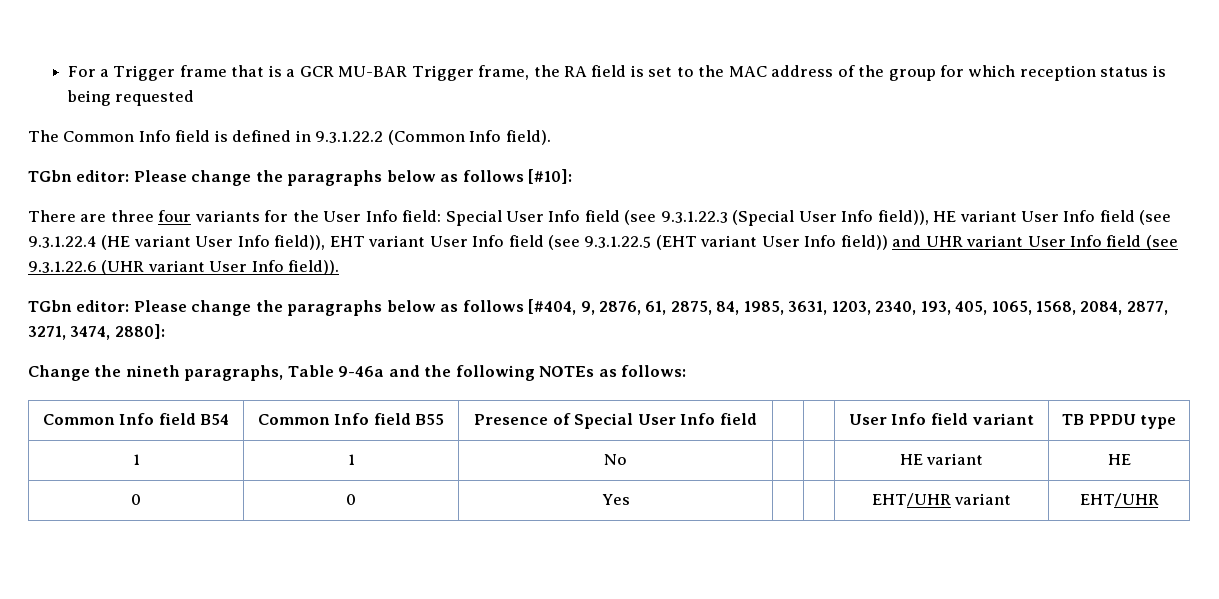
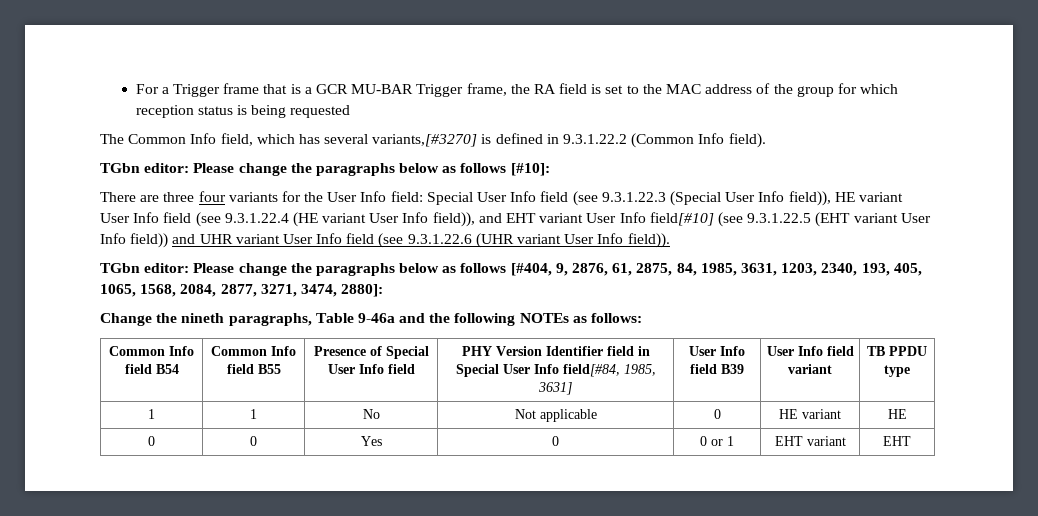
- The Common Info field is defined in 9.3.1.22.2 (Common Info field).
+ The Common Info field, which has several variants,[#3270] is defined in 9.3.1.22.2 (Common Info field).
- There are three four variants for the User Info field: Special User Info field (see 9.3.1.22.3 (Special User Info field)), HE variant User Info field (see 9.3.1.22.4 (HE variant User Info field)), EHT variant User Info field (see 9.3.1.22.5 (EHT variant User Info field)) and UHR variant User Info field (see 9.3.1.22.6 (UHR variant User Info field)).
+ There are three four variants for the User Info field: Special User Info field (see 9.3.1.22.3 (Special User Info field)), HE variant User Info field (see 9.3.1.22.4 (HE variant User Info field)), and EHT variant User Info field[#10] (see 9.3.1.22.5 (EHT variant User Info field)) and UHR variant User Info field (see 9.3.1.22.6 (UHR variant User Info field)).
- Common Info field B54 | Common Info field B55 | Presence of Special User Info field | | | User Info field variant | TB PPDU type
+ Common Info field B54 | Common Info field B55 | Presence of Special User Info field | PHY Version Identifier field in Special User Info field[#84, 1985, 3631] | User Info field B39 | User Info field variant | TB PPDU type
- 1 | 1 | No | | | HE variant | HE
+ 1 | 1 | No | Not applicable | 0 | HE variant | HE
- 0 | 0 | Yes | | | EHT/UHR variant | EHT/UHR
+ 0 | 0 | Yes | 0 | 0 or 1 | EHT variant | EHT

